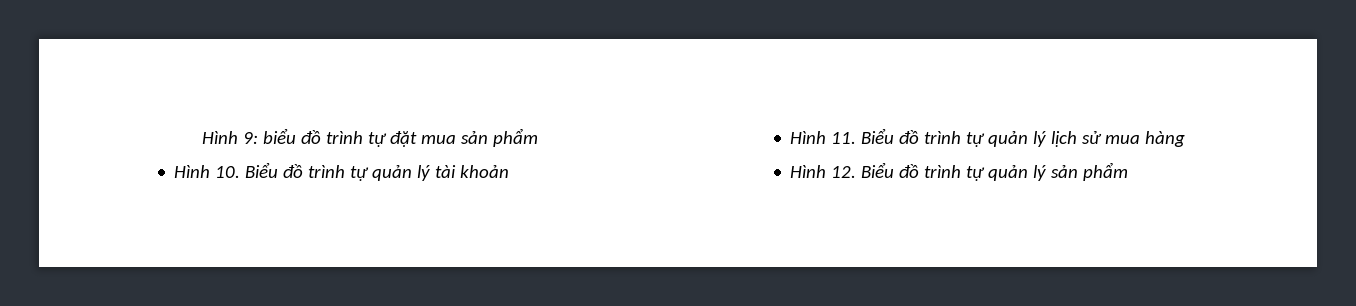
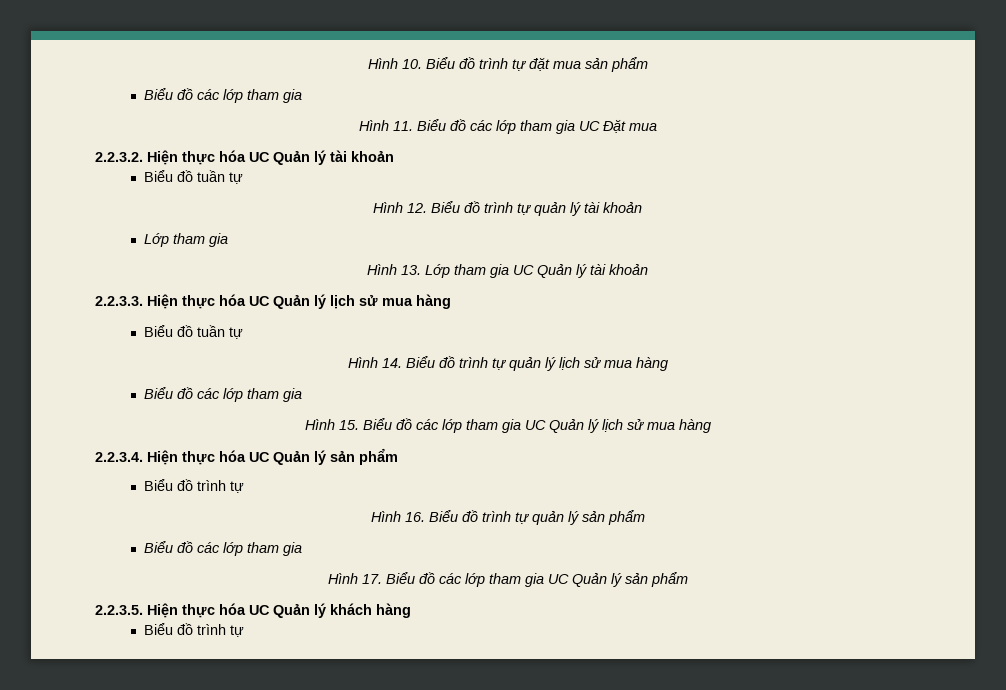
- Hình 9: biểu đồ trình tự đặt mua sản phẩm
- Hình 10. Biểu đồ trình tự quản lý tài khoản
- Hình 11. Biểu đồ trình tự quản lý lịch sử mua hàng
- Hình 12. Biểu đồ trình tự quản lý sản phẩm
+ Hình 10. Biểu đồ trình tự đặt mua sản phẩm
+ Biểu đồ các lớp tham gia
+ Hình 11. Biểu đồ các lớp tham gia UC Đặt mua
+ 2.2.3.2. Hiện thực hóa UC Quản lý tài khoản
+ Biểu đồ tuần tự
+ Hình 12. Biểu đồ trình tự quản lý tài khoản
+ Lớp tham gia
+ Hình 13. Lớp tham gia UC Quản lý tài khoản
+ 2.2.3.3. Hiện thực hóa UC Quản lý lịch sử mua hàng
+ Biểu đồ tuần tự
+ Hình 14. Biểu đồ trình tự quản lý lịch sử mua hàng
+ Biểu đồ các lớp tham gia
+ Hình 15. Biểu đồ các lớp tham gia UC Quản lý lịch sử mua hàng
+ 2.2.3.4. Hiện thực hóa UC Quản lý sản phẩm
+ Biểu đồ trình tự
+ Hình 16. Biểu đồ trình tự quản lý sản phẩm
+ Biểu đồ các lớp tham gia
+ Hình 17. Biểu đồ các lớp tham gia UC Quản lý sản phẩm
+ 2.2.3.5. Hiện thực hóa UC Quản lý khách hàng
+ Biểu đồ trình tự

